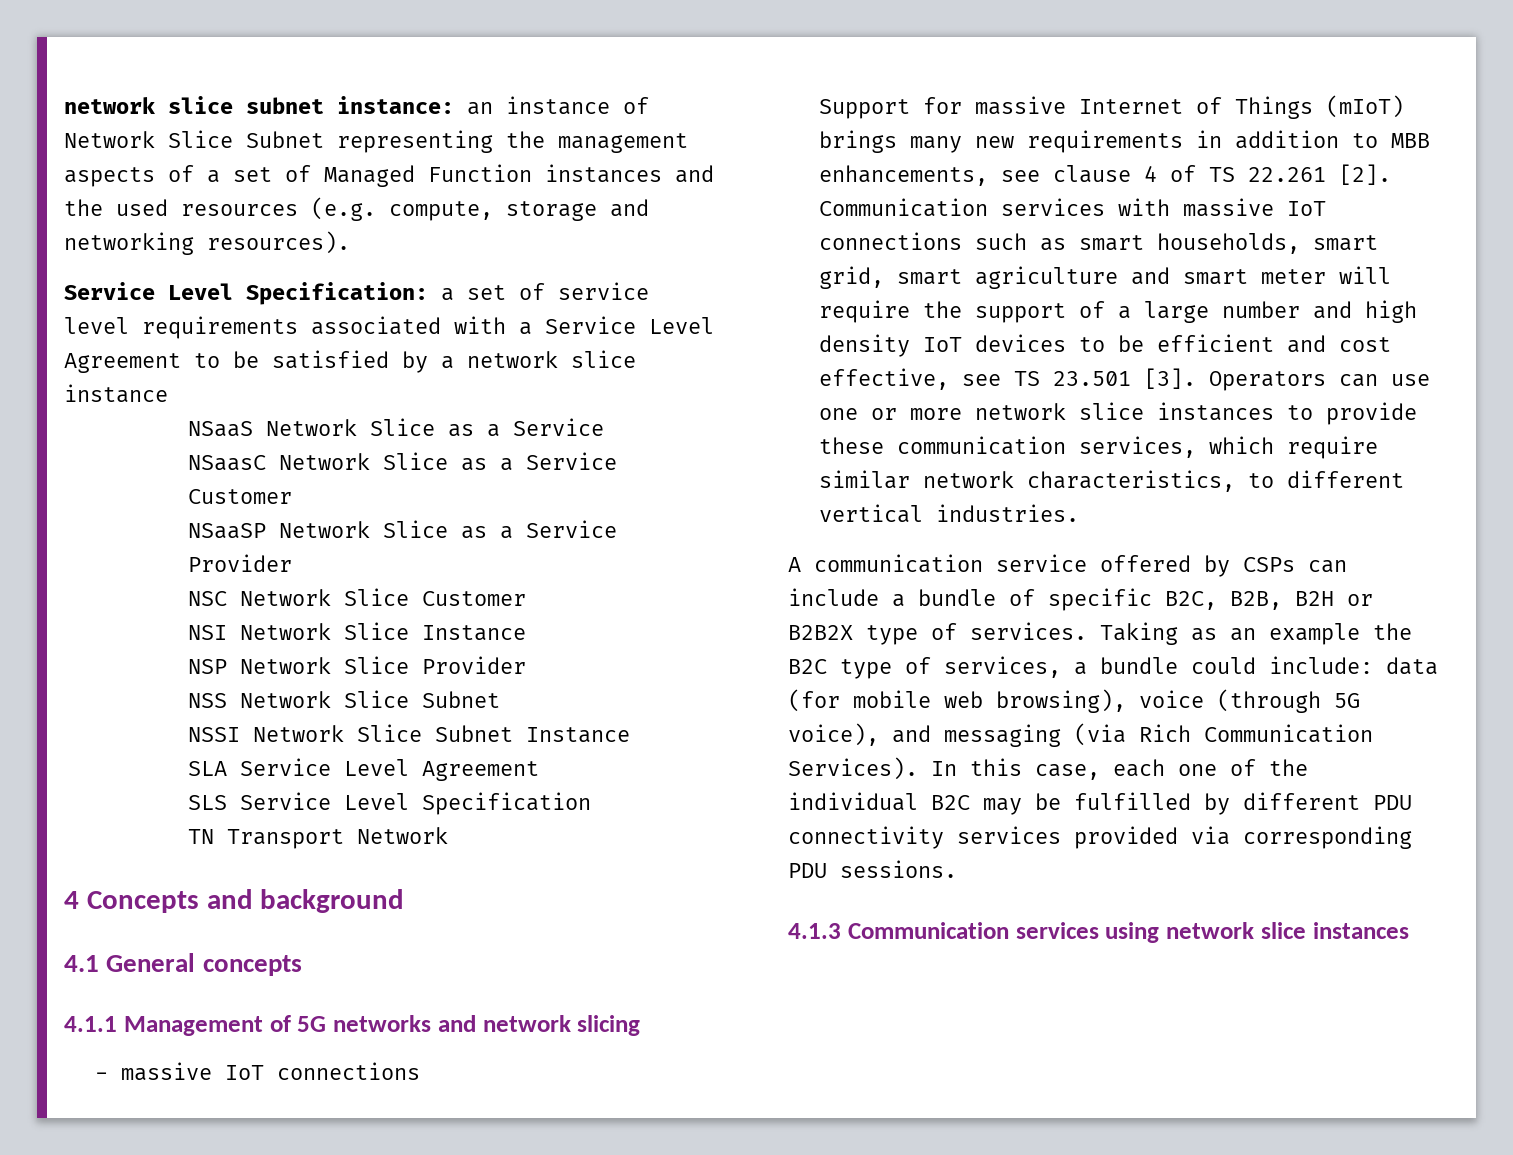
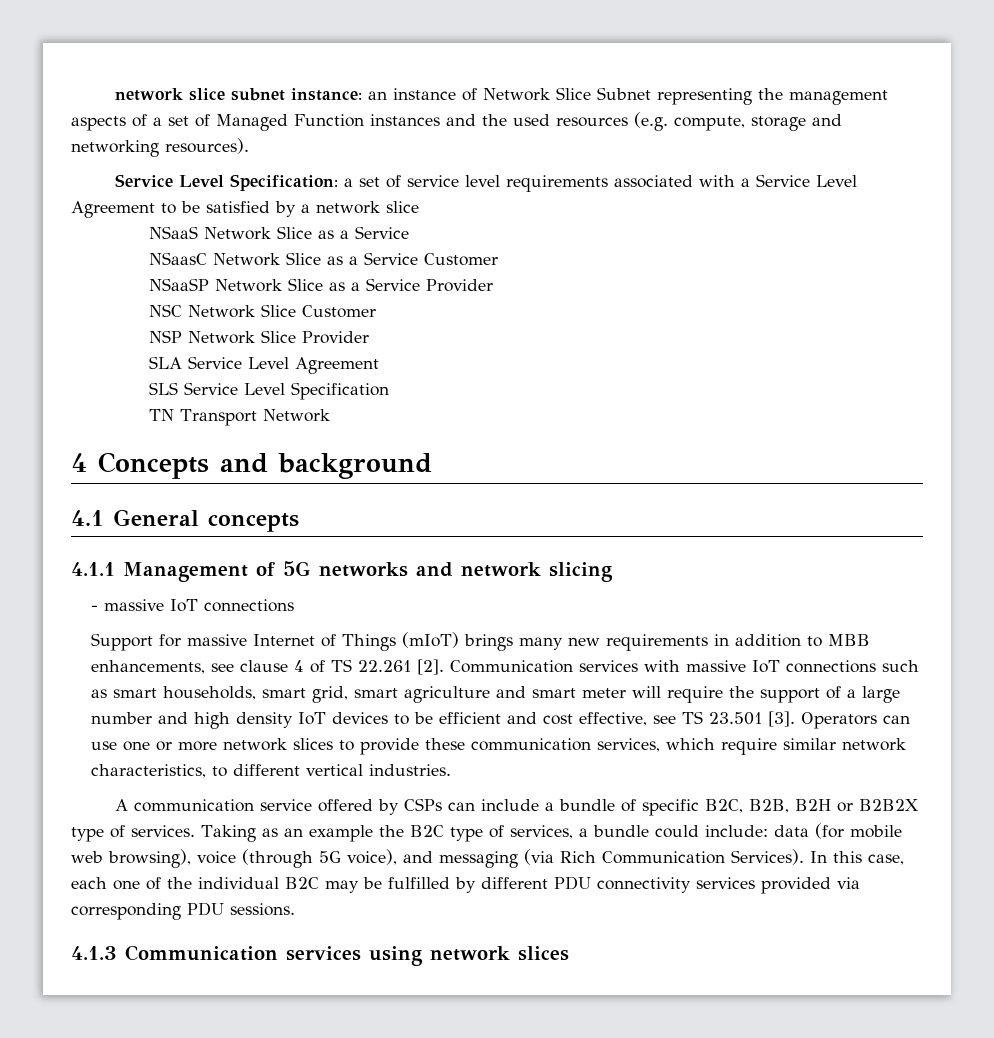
- Service Level Specification: a set of service level requirements associated with a Service Level Agreement to be satisfied by a network slice instance
+ Service Level Specification: a set of service level requirements associated with a Service Level Agreement to be satisfied by a network slice
- NSI Network Slice Instance
- NSS Network Slice Subnet
- NSSI Network Slice Subnet Instance
- Operators can use one or more network slice instances to provide these communication services, which require similar network characteristics, to different vertical industries.
+ Operators can use one or more network slices to provide these communication services, which require similar network characteristics, to different vertical industries.
- 4.1.3 Communication services using network slice instances
+ 4.1.3 Communication services using network slices

